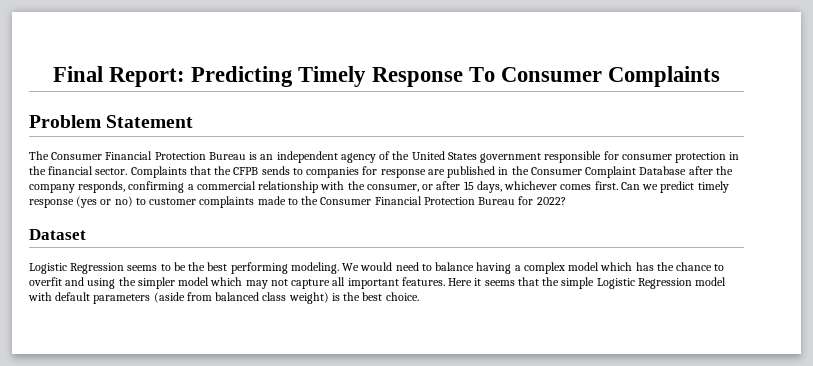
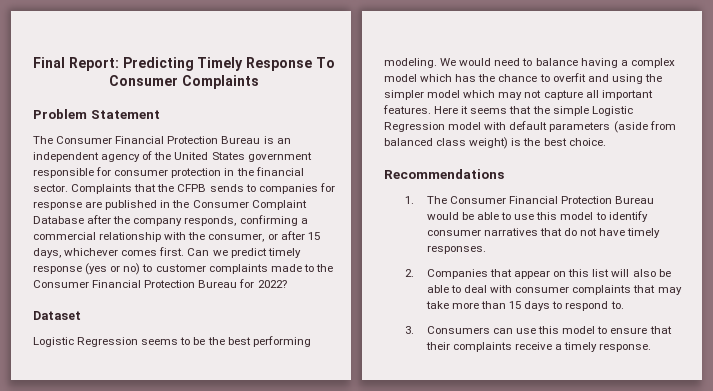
+ Recommendations
+ 1. The Consumer Financial Protection Bureau would be able to use this model to identify consumer narratives that do not have timely responses.
+ 2. Companies that appear on this list will also be able to deal with consumer complaints that may take more than 15 days to respond to.
+ 3. Consumers can use this model to ensure that their complaints receive a timely response.

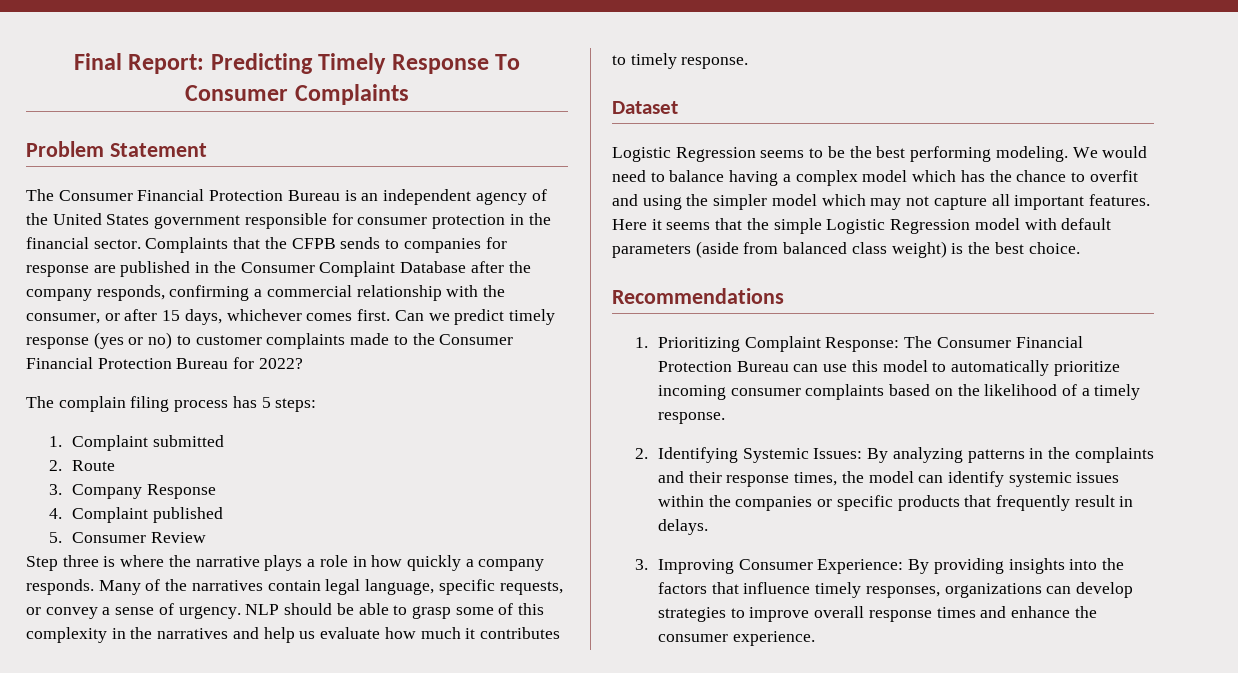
+ The complain filing process has 5 steps:
+ 1. Complaint submitted
+ 2. Route
+ 3. Company Response
+ 4. Complaint published
+ 5. Consumer Review
+ Step three is where the narrative plays a role in how quickly a company responds. Many of the narratives contain legal language, specific requests, or convey a sense of urgency. NLP should be able to grasp some of this complexity in the narratives and help us evaluate how much it contributes to timely response.
- 1. The Consumer Financial Protection Bureau would be able to use this model to identify consumer narratives that do not have timely responses.
- 2. Companies that appear on this list will also be able to deal with consumer complaints that may take more than 15 days to respond to.
- 3. Consumers can use this model to ensure that their complaints receive a timely response.
+ 1. Prioritizing Complaint Response: The Consumer Financial Protection Bureau can use this model to automatically prioritize incoming consumer complaints based on the likelihood of a timely response.
+ 2. Identifying Systemic Issues: By analyzing patterns in the complaints and their response times, the model can identify systemic issues within the companies or specific products that frequently result in delays.
+ 3. Improving Consumer Experience: By providing insights into the factors that influence timely responses, organizations can develop strategies to improve overall response times and enhance the consumer experience.

